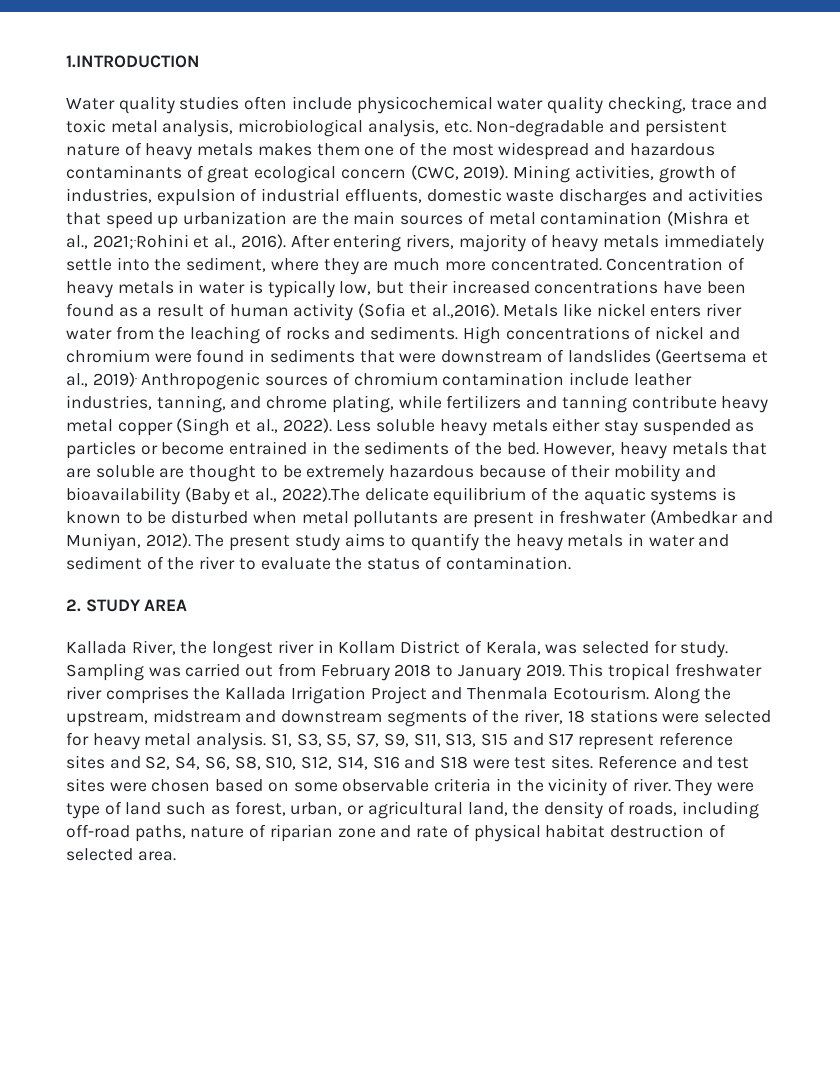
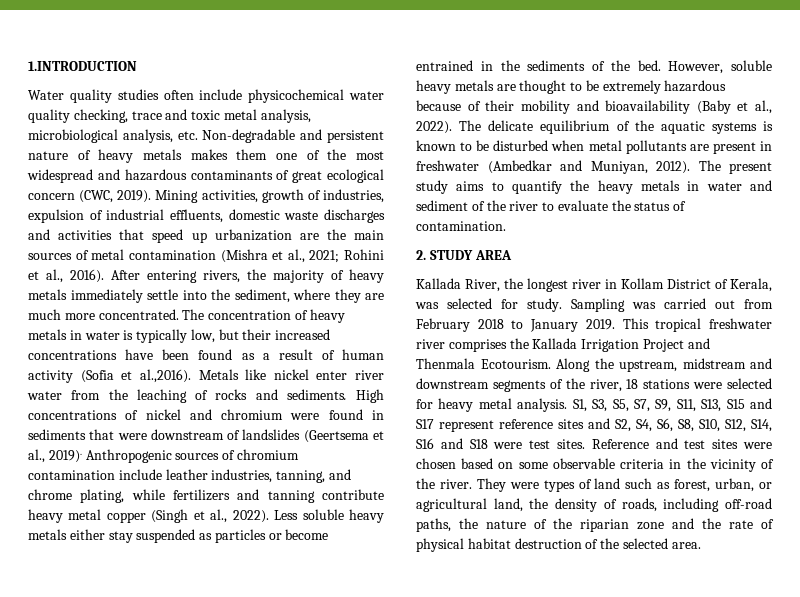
- Mining activities, growth of industries, expulsion of industrial effluents, domestic waste discharges and activities that speed up urbanization are the main sources of metal contamination (Mishra et al., 2021;.Rohini et al., 2016).
+ Mining activities, growth of industries, expulsion of industrial effluents, domestic waste discharges and activities that speed up urbanization are the main sources of metal contamination (Mishra et al., 2021; Rohini et al., 2016).
- After entering rivers, majority of heavy metals immediately settle into the sediment, where they are much more concentrated.
+ After entering rivers, the majority of heavy metals immediately settle into the sediment, where they are much more concentrated.
- Concentration of heavy metals in water is typically low, but their increased concentrations have been found as a result of human activity (Sofia et al.,2016). Metals like nickel enters river water from the leaching of rocks and sediments.
+ The concentration of heavy metals in water is typically low, but their increased concentrations have been found as a result of human activity (Sofia et al.,2016). Metals like nickel enter river water from the leaching of rocks and sediments.
- However, heavy metals that are soluble are thought to be extremely hazardous because of their mobility and bioavailability (Baby et al., 2022).The delicate equilibrium of the aquatic systems is known to be disturbed when metal pollutants are present in freshwater (Ambedkar and Muniyan, 2012).
+ However, soluble heavy metals are thought to be extremely hazardous because of their mobility and bioavailability (Baby et al., 2022). The delicate equilibrium of the aquatic systems is known to be disturbed when metal pollutants are present in freshwater (Ambedkar and Muniyan, 2012).
- Reference and test sites were chosen based on some observable criteria in the vicinity of river.
+ Reference and test sites were chosen based on some observable criteria in the vicinity of the river.
- They were type of land such as forest, urban, or agricultural land, the density of roads, including off-road paths, nature of riparian zone and rate of physical habitat destruction of selected area.
+ They were types of land such as forest, urban, or agricultural land, the density of roads, including off-road paths, the nature of the riparian zone and the rate of physical habitat destruction of the selected area.

